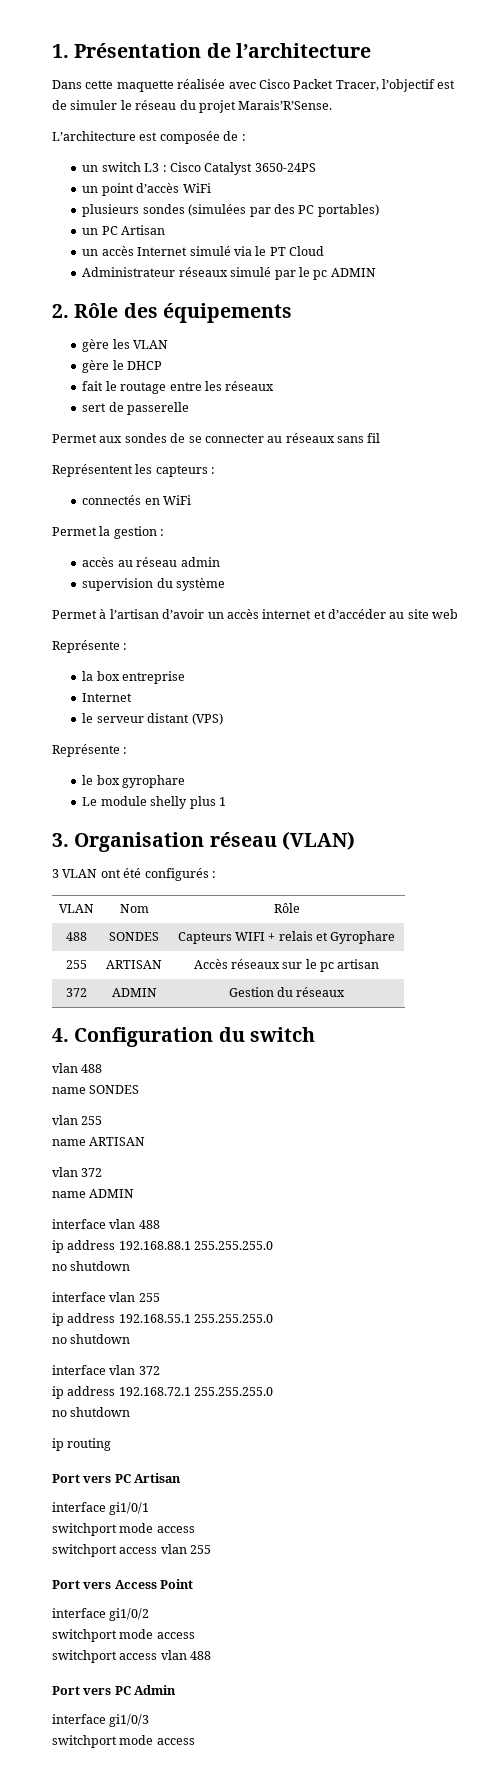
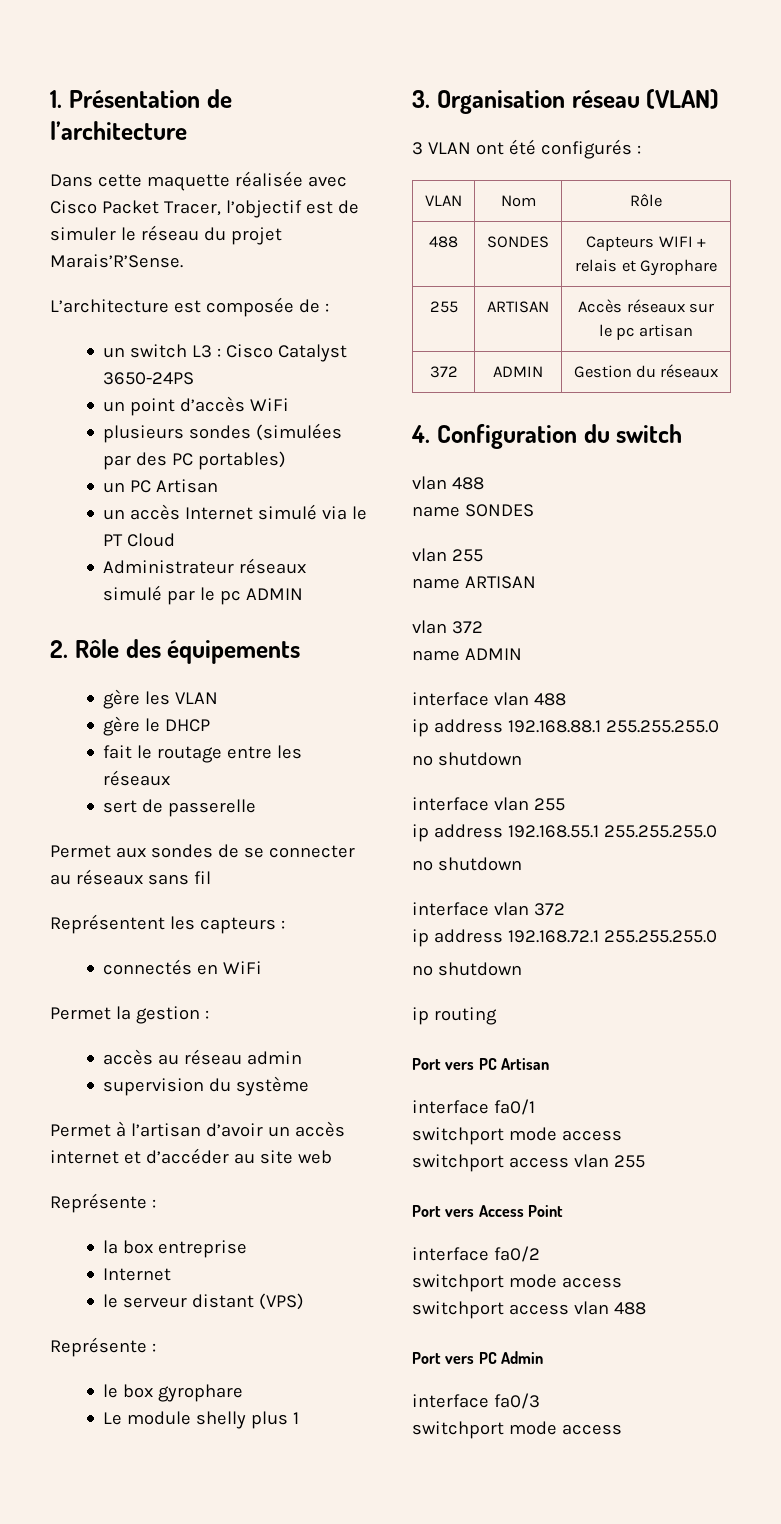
- interface gi1/0/1
+ interface fa0/1
- interface gi1/0/2
+ interface fa0/2
- interface gi1/0/3
+ interface fa0/3

